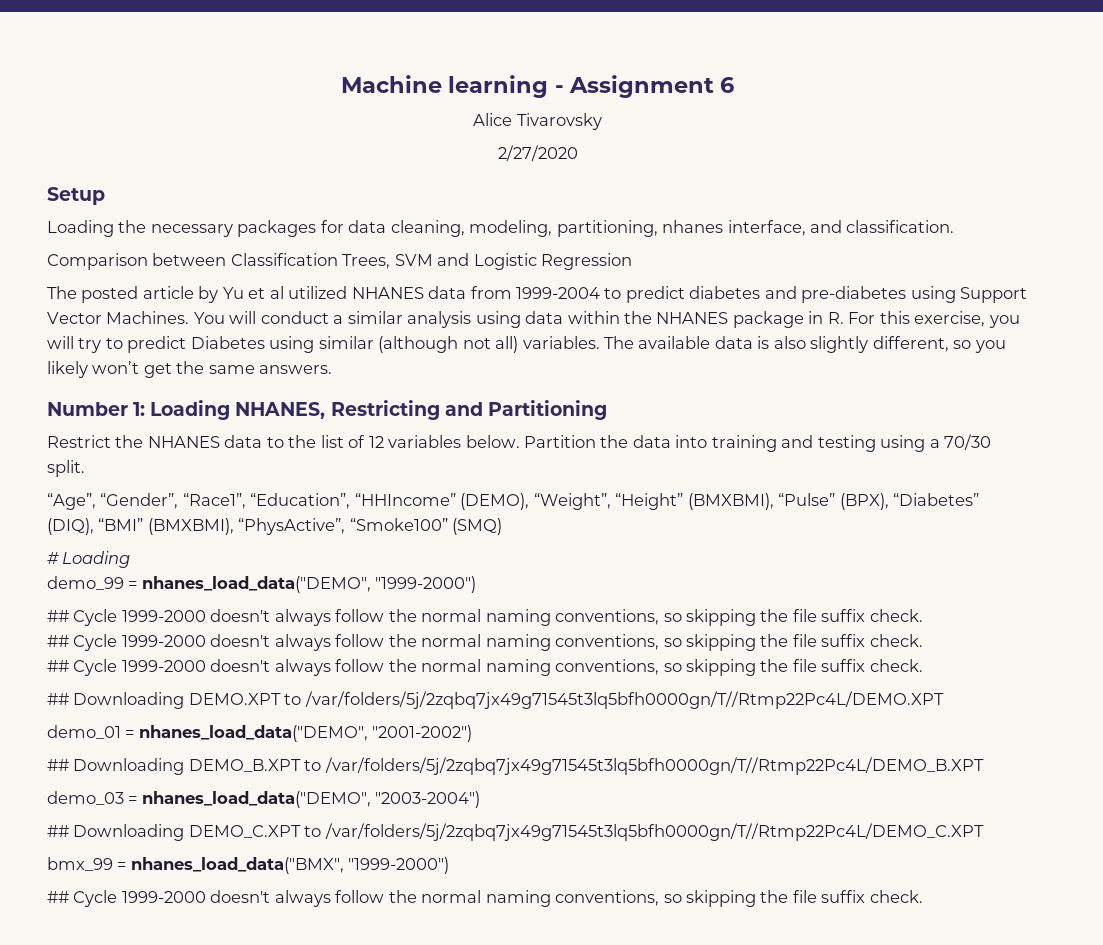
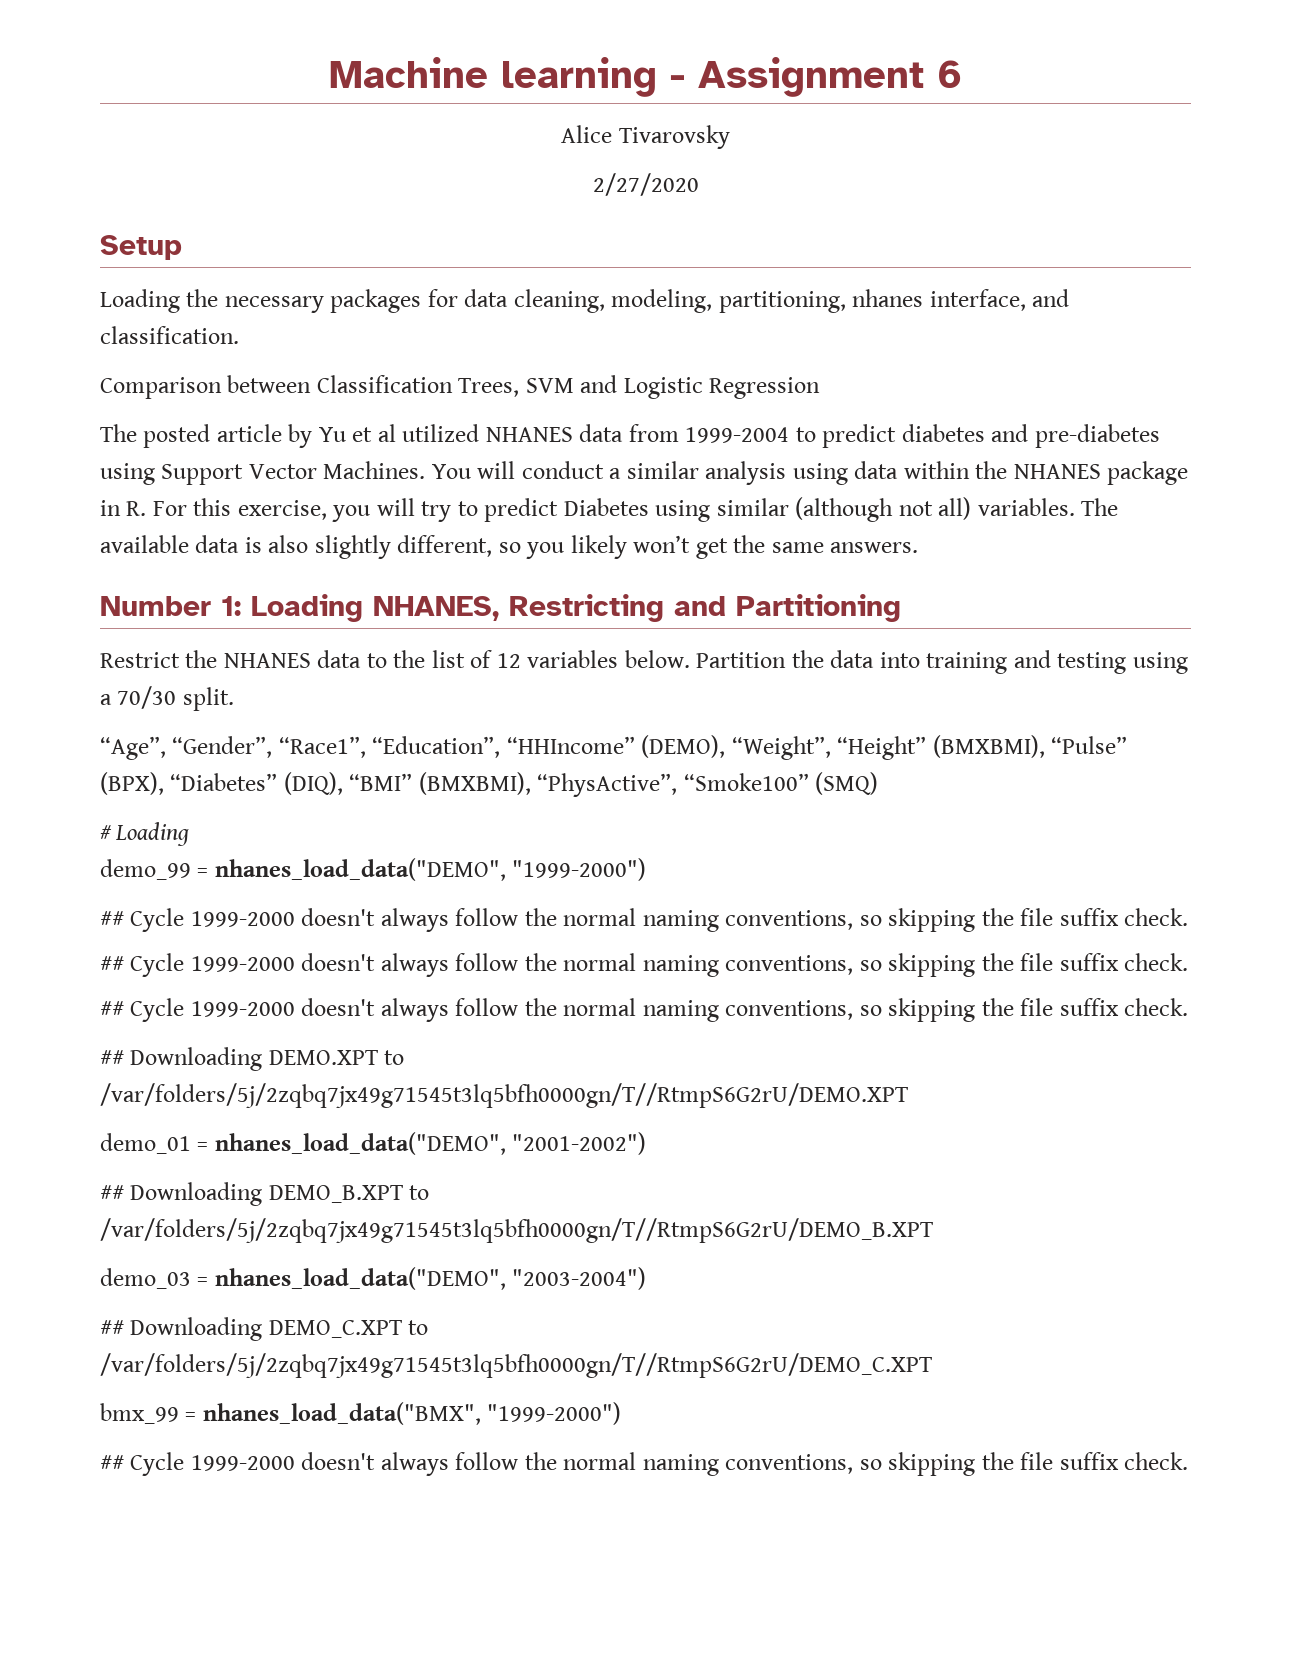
- ## Downloading DEMO.XPT to /var/folders/5j/2zqbq7jx49g71545t3lq5bfh0000gn/T//Rtmp22Pc4L/DEMO.XPT
+ ## Downloading DEMO.XPT to /var/folders/5j/2zqbq7jx49g71545t3lq5bfh0000gn/T//RtmpS6G2rU/DEMO.XPT
- ## Downloading DEMO_B.XPT to /var/folders/5j/2zqbq7jx49g71545t3lq5bfh0000gn/T//Rtmp22Pc4L/DEMO_B.XPT
+ ## Downloading DEMO_B.XPT to /var/folders/5j/2zqbq7jx49g71545t3lq5bfh0000gn/T//RtmpS6G2rU/DEMO_B.XPT
- ## Downloading DEMO_C.XPT to /var/folders/5j/2zqbq7jx49g71545t3lq5bfh0000gn/T//Rtmp22Pc4L/DEMO_C.XPT
+ ## Downloading DEMO_C.XPT to /var/folders/5j/2zqbq7jx49g71545t3lq5bfh0000gn/T//RtmpS6G2rU/DEMO_C.XPT

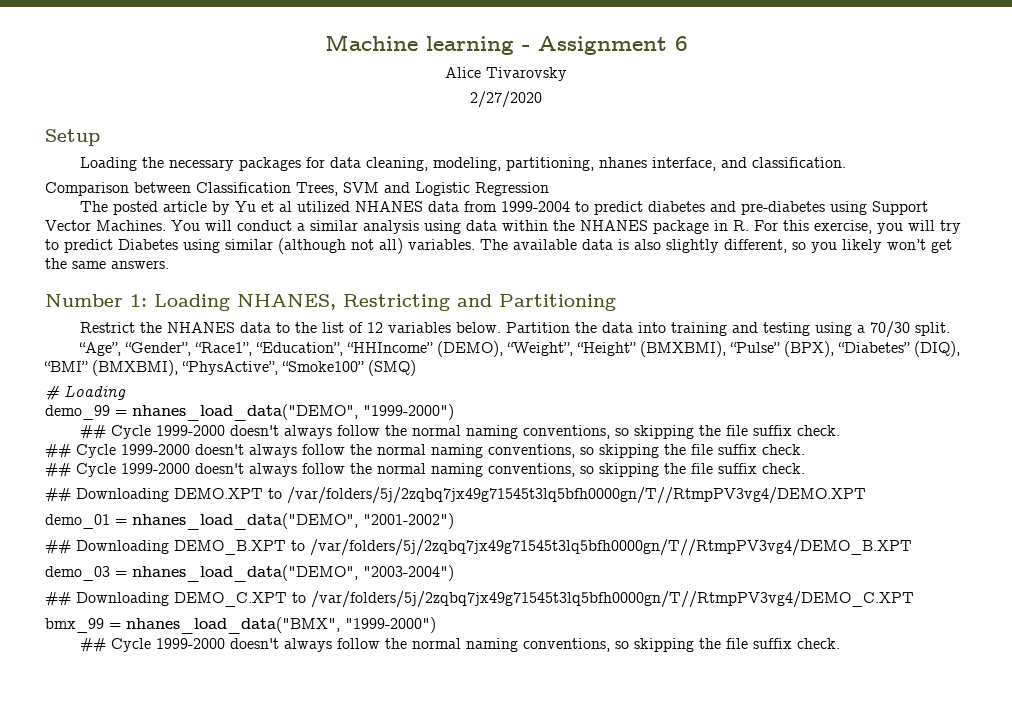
- ## Downloading DEMO.XPT to /var/folders/5j/2zqbq7jx49g71545t3lq5bfh0000gn/T//RtmpS6G2rU/DEMO.XPT
+ ## Downloading DEMO.XPT to /var/folders/5j/2zqbq7jx49g71545t3lq5bfh0000gn/T//RtmpPV3vg4/DEMO.XPT
- ## Downloading DEMO_B.XPT to /var/folders/5j/2zqbq7jx49g71545t3lq5bfh0000gn/T//RtmpS6G2rU/DEMO_B.XPT
+ ## Downloading DEMO_B.XPT to /var/folders/5j/2zqbq7jx49g71545t3lq5bfh0000gn/T//RtmpPV3vg4/DEMO_B.XPT
- ## Downloading DEMO_C.XPT to /var/folders/5j/2zqbq7jx49g71545t3lq5bfh0000gn/T//RtmpS6G2rU/DEMO_C.XPT
+ ## Downloading DEMO_C.XPT to /var/folders/5j/2zqbq7jx49g71545t3lq5bfh0000gn/T//RtmpPV3vg4/DEMO_C.XPT

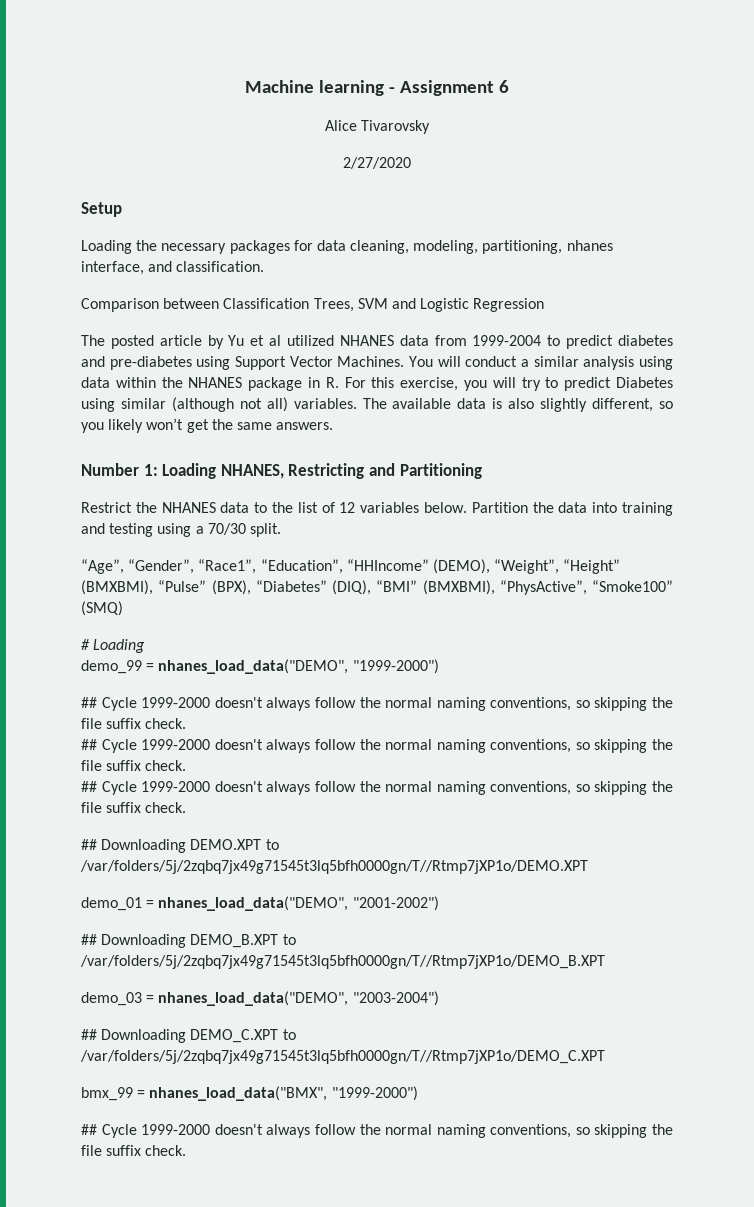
- ## Downloading DEMO.XPT to /var/folders/5j/2zqbq7jx49g71545t3lq5bfh0000gn/T//RtmpPV3vg4/DEMO.XPT
+ ## Downloading DEMO.XPT to /var/folders/5j/2zqbq7jx49g71545t3lq5bfh0000gn/T//Rtmp7jXP1o/DEMO.XPT
- ## Downloading DEMO_B.XPT to /var/folders/5j/2zqbq7jx49g71545t3lq5bfh0000gn/T//RtmpPV3vg4/DEMO_B.XPT
+ ## Downloading DEMO_B.XPT to /var/folders/5j/2zqbq7jx49g71545t3lq5bfh0000gn/T//Rtmp7jXP1o/DEMO_B.XPT
- ## Downloading DEMO_C.XPT to /var/folders/5j/2zqbq7jx49g71545t3lq5bfh0000gn/T//RtmpPV3vg4/DEMO_C.XPT
+ ## Downloading DEMO_C.XPT to /var/folders/5j/2zqbq7jx49g71545t3lq5bfh0000gn/T//Rtmp7jXP1o/DEMO_C.XPT

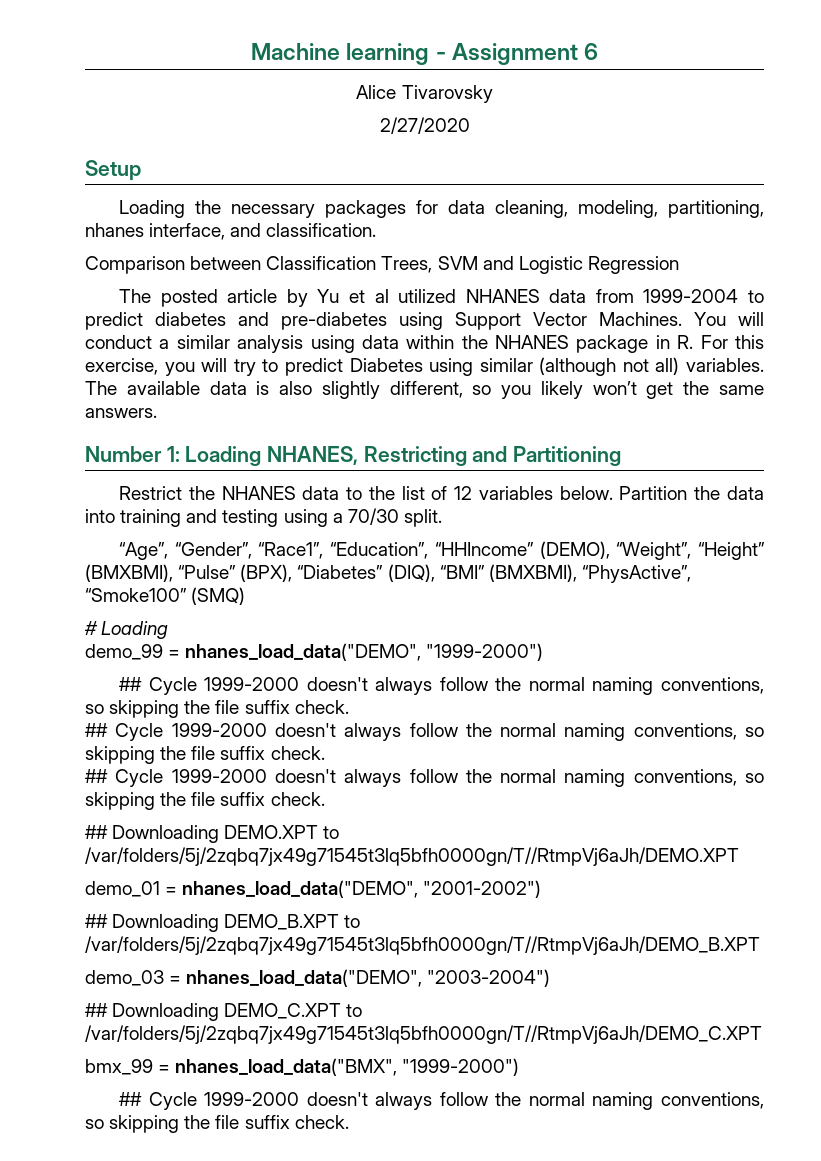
- ## Downloading DEMO.XPT to /var/folders/5j/2zqbq7jx49g71545t3lq5bfh0000gn/T//Rtmp7jXP1o/DEMO.XPT
+ ## Downloading DEMO.XPT to /var/folders/5j/2zqbq7jx49g71545t3lq5bfh0000gn/T//RtmpVj6aJh/DEMO.XPT
- ## Downloading DEMO_B.XPT to /var/folders/5j/2zqbq7jx49g71545t3lq5bfh0000gn/T//Rtmp7jXP1o/DEMO_B.XPT
+ ## Downloading DEMO_B.XPT to /var/folders/5j/2zqbq7jx49g71545t3lq5bfh0000gn/T//RtmpVj6aJh/DEMO_B.XPT
- ## Downloading DEMO_C.XPT to /var/folders/5j/2zqbq7jx49g71545t3lq5bfh0000gn/T//Rtmp7jXP1o/DEMO_C.XPT
+ ## Downloading DEMO_C.XPT to /var/folders/5j/2zqbq7jx49g71545t3lq5bfh0000gn/T//RtmpVj6aJh/DEMO_C.XPT

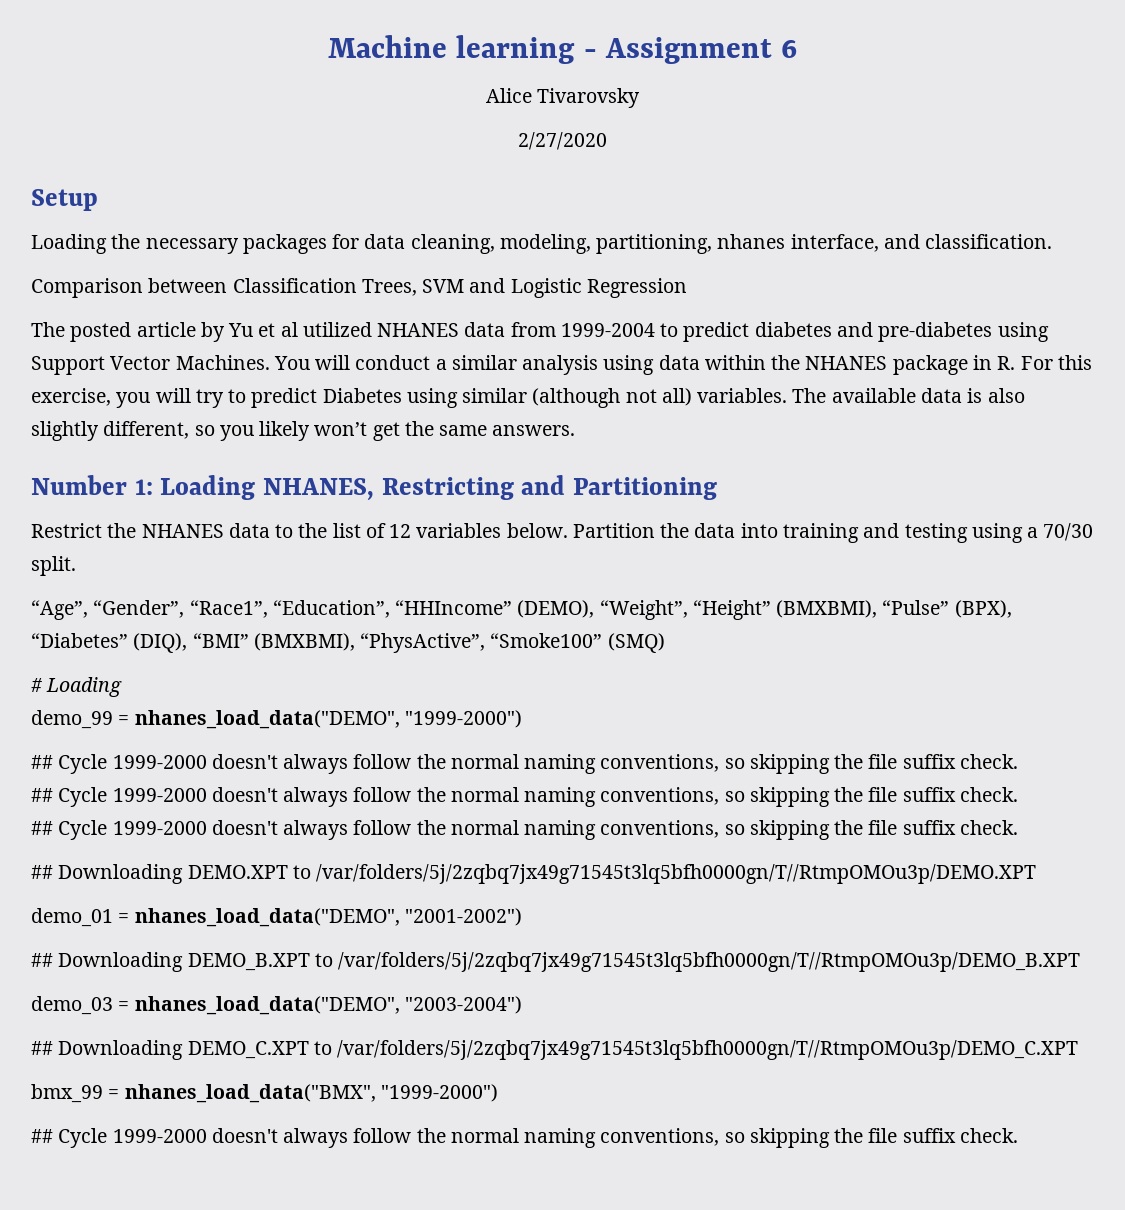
- ## Downloading DEMO.XPT to /var/folders/5j/2zqbq7jx49g71545t3lq5bfh0000gn/T//RtmpVj6aJh/DEMO.XPT
+ ## Downloading DEMO.XPT to /var/folders/5j/2zqbq7jx49g71545t3lq5bfh0000gn/T//RtmpOMOu3p/DEMO.XPT
- ## Downloading DEMO_B.XPT to /var/folders/5j/2zqbq7jx49g71545t3lq5bfh0000gn/T//RtmpVj6aJh/DEMO_B.XPT
+ ## Downloading DEMO_B.XPT to /var/folders/5j/2zqbq7jx49g71545t3lq5bfh0000gn/T//RtmpOMOu3p/DEMO_B.XPT
- ## Downloading DEMO_C.XPT to /var/folders/5j/2zqbq7jx49g71545t3lq5bfh0000gn/T//RtmpVj6aJh/DEMO_C.XPT
+ ## Downloading DEMO_C.XPT to /var/folders/5j/2zqbq7jx49g71545t3lq5bfh0000gn/T//RtmpOMOu3p/DEMO_C.XPT

